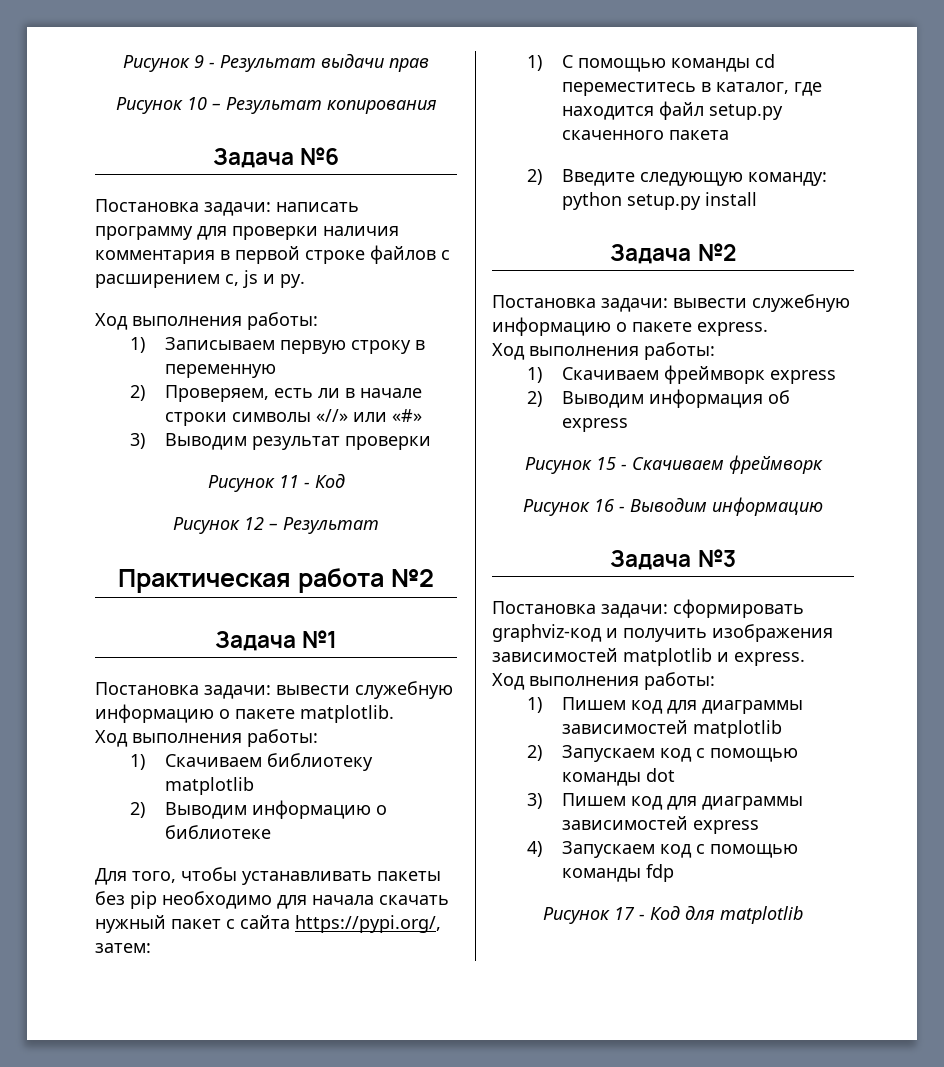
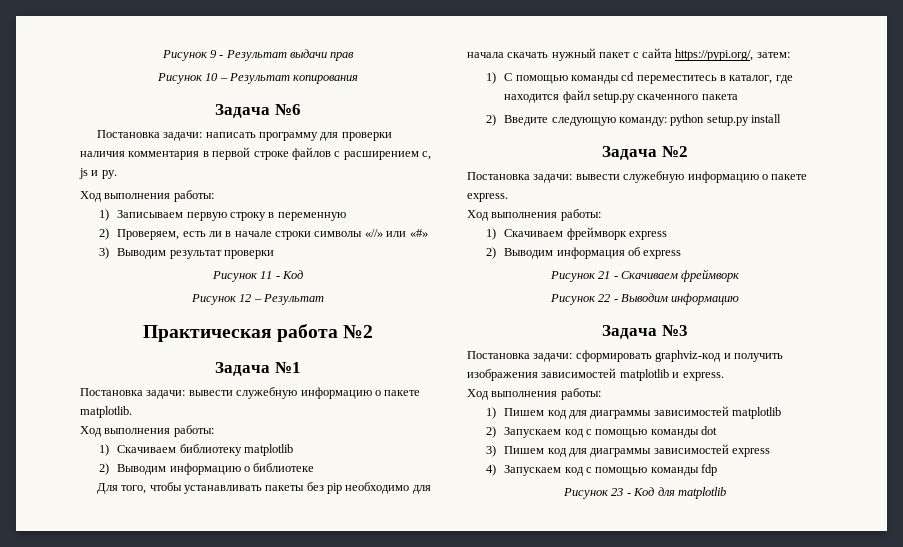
- Рисунок 15 - Скачиваем фреймворк
+ Рисунок 21 - Скачиваем фреймворк
- Рисунок 16 - Выводим информацию
+ Рисунок 22 - Выводим информацию
- Рисунок 17 - Код для matplotlib
+ Рисунок 23 - Код для matplotlib

